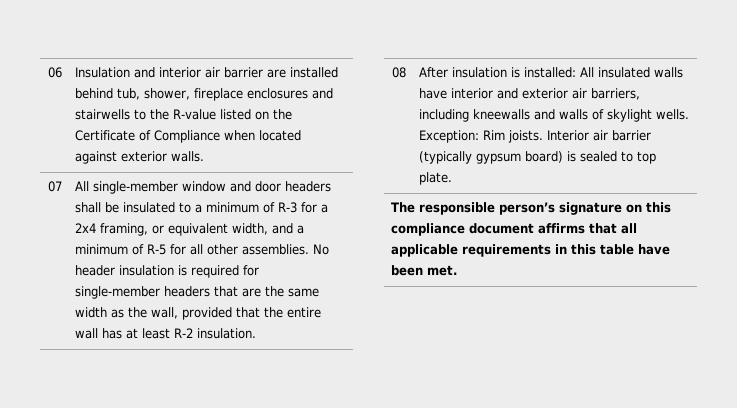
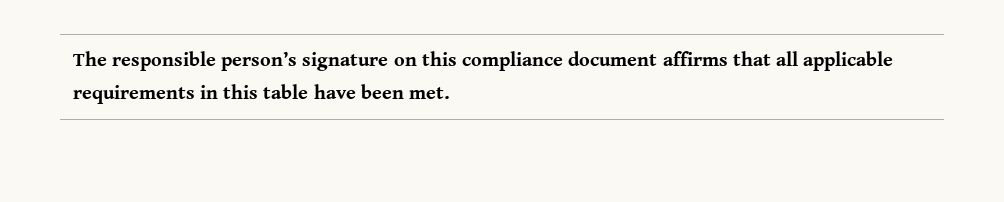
- 06 | Insulation and interior air barrier are installed behind tub, shower, fireplace enclosures and stairwells to the R-value listed on the Certificate of Compliance when located against exterior walls.
- 07 | All single-member window and door headers shall be insulated to a minimum of R-3 for a 2x4 framing, or equivalent width, and a minimum of R-5 for all other assemblies. No header insulation is required for single-member headers that are the same width as the wall, provided that the entire wall has at least R-2 insulation.
- 08 | After insulation is installed: All insulated walls have interior and exterior air barriers, including kneewalls and walls of skylight wells. Exception: Rim joists. Interior air barrier (typically gypsum board) is sealed to top plate.

